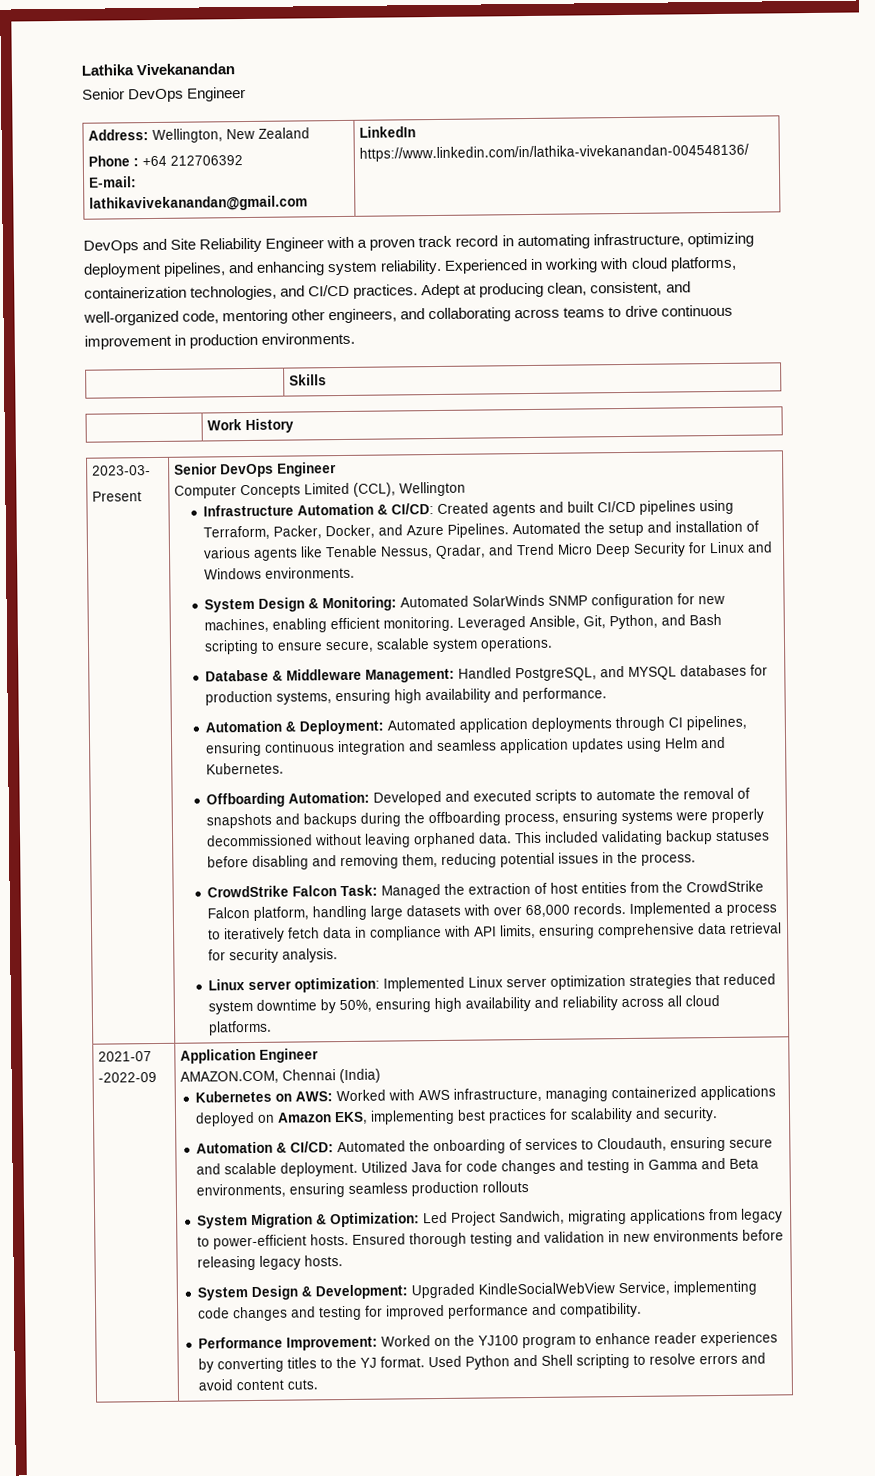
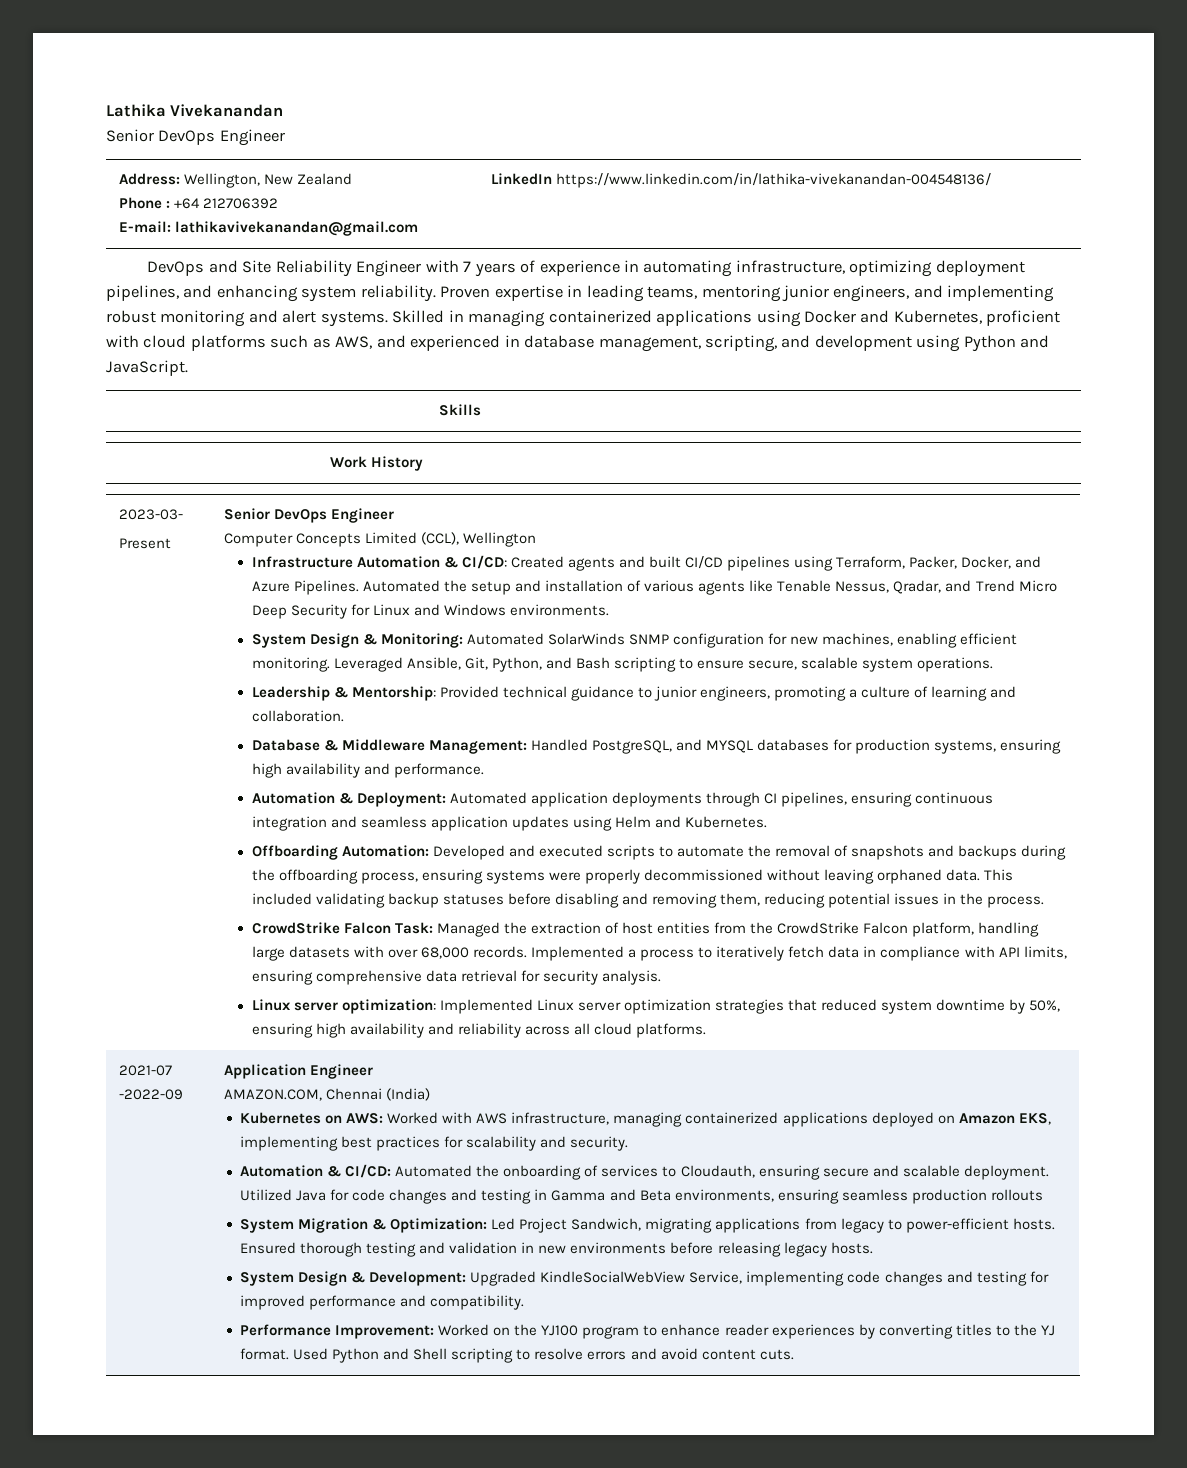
- DevOps and Site Reliability Engineer with a proven track record in automating infrastructure, optimizing deployment pipelines, and enhancing system reliability.
+ DevOps and Site Reliability Engineer with 7 years of experience in automating infrastructure, optimizing deployment pipelines, and enhancing system reliability.
- Experienced in working with cloud platforms, containerization technologies, and CI/CD practices. Adept at producing clean, consistent, and well-organized code, mentoring other engineers, and collaborating across teams to drive continuous improvement in production environments.
+ Proven expertise in leading teams, mentoring junior engineers, and implementing robust monitoring and alert systems. Skilled in managing containerized applications using Docker and Kubernetes, proficient with cloud platforms such as AWS, and experienced in database management, scripting, and development using Python and JavaScript.
+ Leadership & Mentorship: Provided technical guidance to junior engineers, promoting a culture of learning and collaboration.

